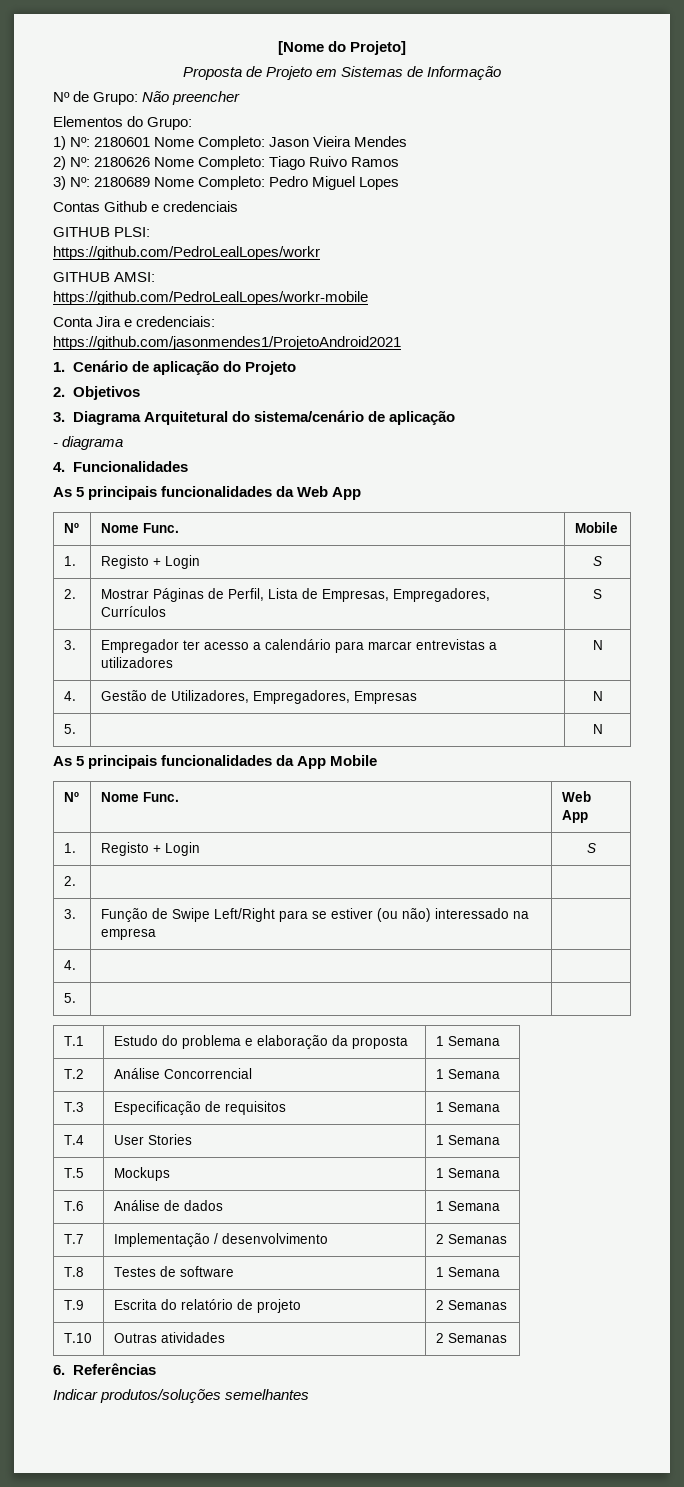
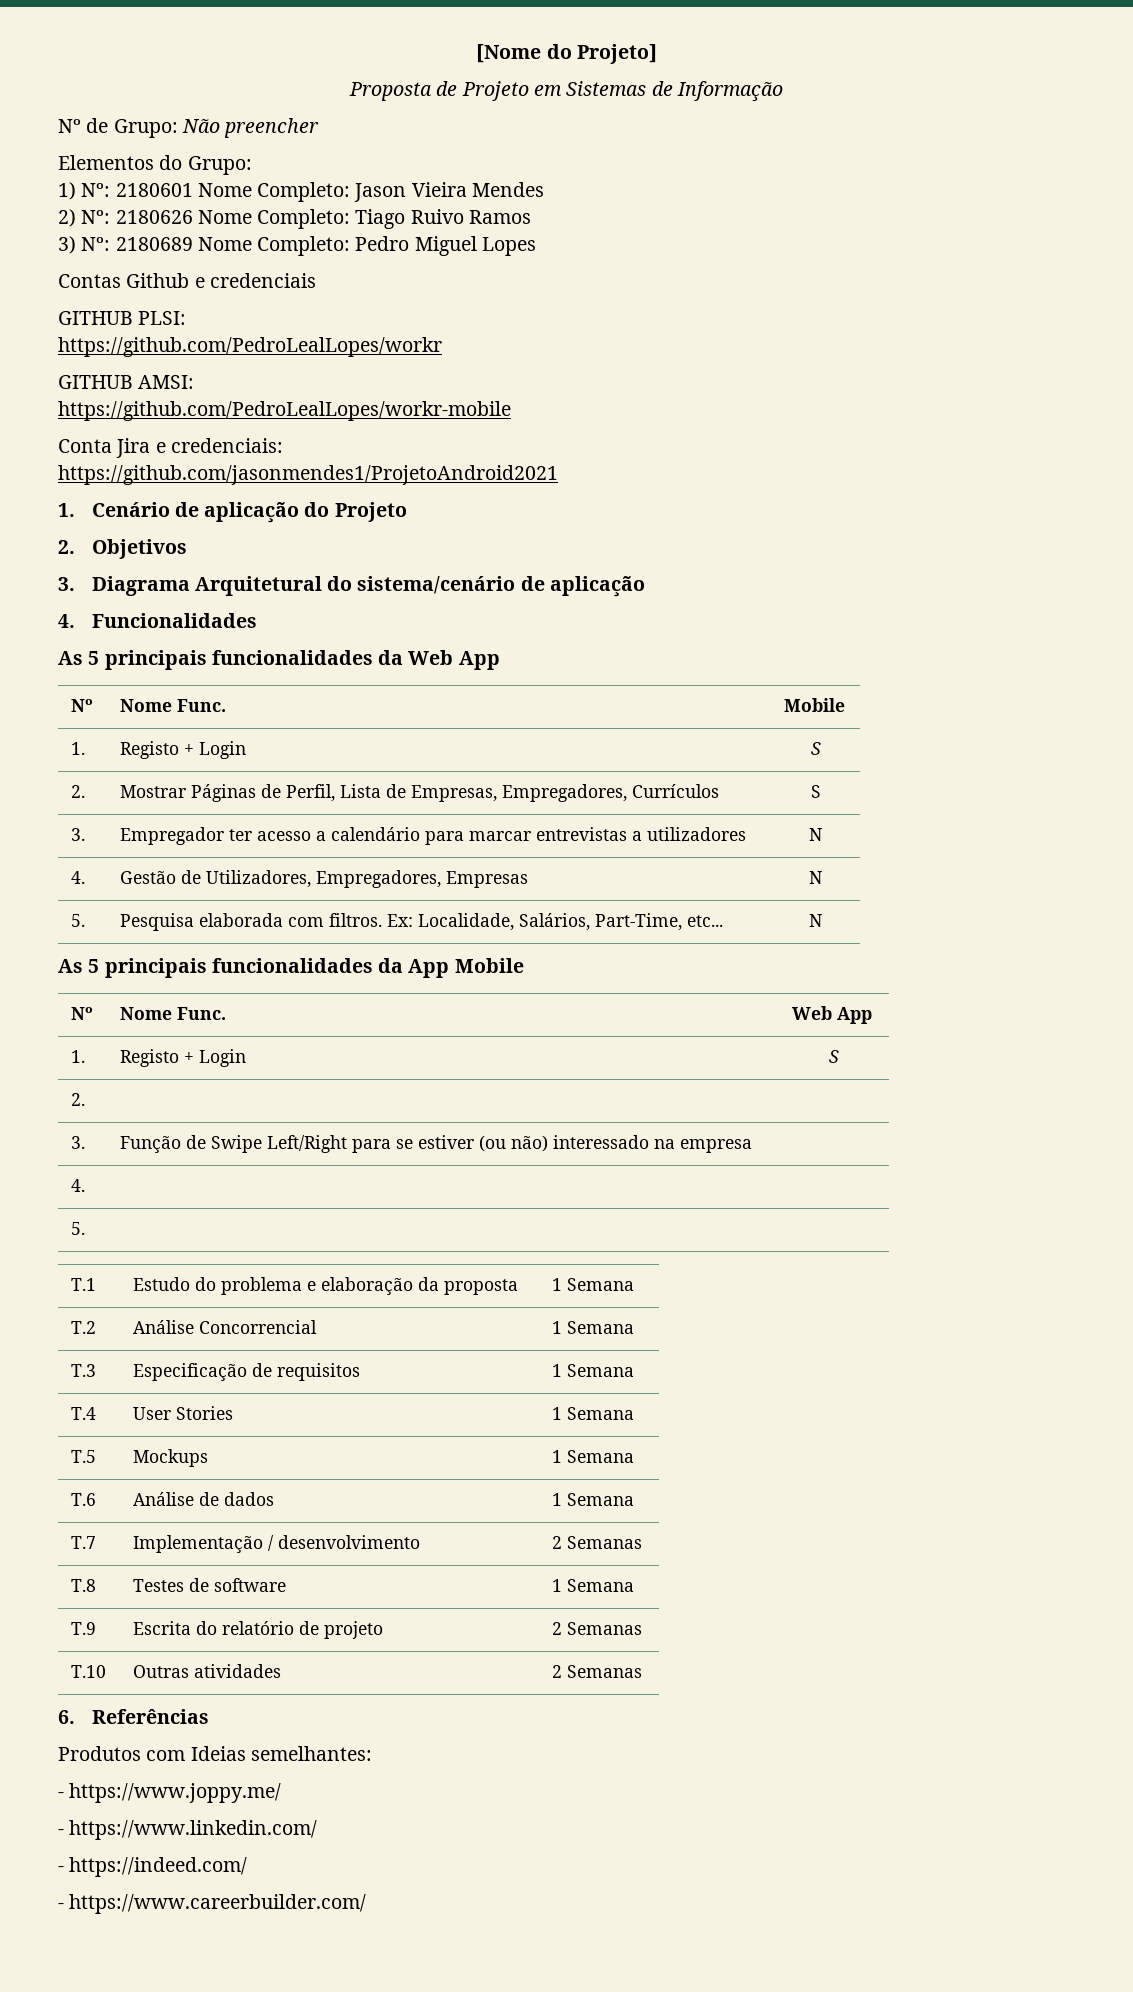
- - diagrama
- 5. | | N
+ 5. | Pesquisa elaborada com filtros. Ex: Localidade, Salários, Part-Time, etc... | N
- Indicar produtos/soluções semelhantes
+ Produtos com Ideias semelhantes:
+ - https://www.joppy.me/
+ - https://www.linkedin.com/
+ - https://indeed.com/
+ - https://www.careerbuilder.com/

